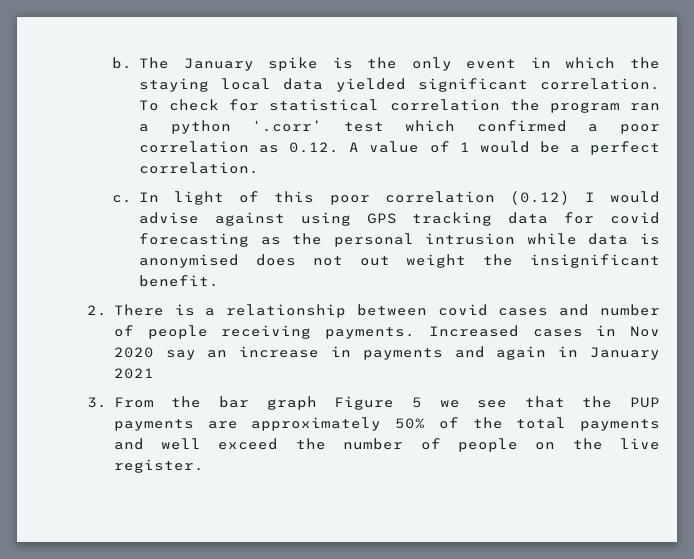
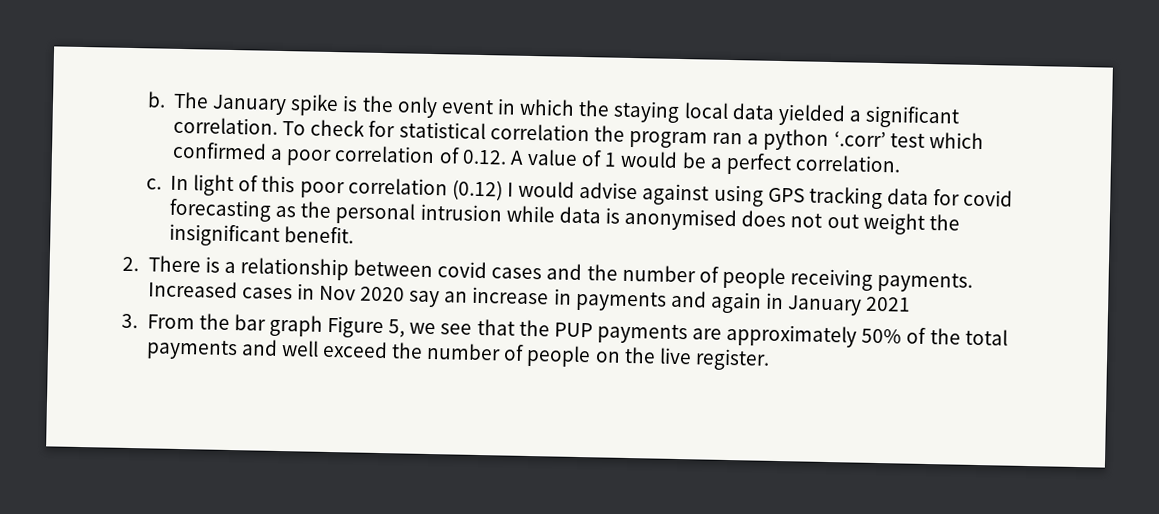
- The January spike is the only event in which the staying local data yielded significant correlation.
+ The January spike is the only event in which the staying local data yielded a significant correlation.
- To check for statistical correlation the program ran a python ‘.corr’ test which confirmed a poor correlation as 0.12. A value of 1 would be a perfect correlation.
+ To check for statistical correlation the program ran a python ‘.corr’ test which confirmed a poor correlation of 0.12. A value of 1 would be a perfect correlation.
- 2. There is a relationship between covid cases and number of people receiving payments.
+ 2. There is a relationship between covid cases and the number of people receiving payments.
- 3. From the bar graph Figure 5 we see that the PUP payments are approximately 50% of the total payments and well exceed the number of people on the live register.
+ 3. From the bar graph Figure 5, we see that the PUP payments are approximately 50% of the total payments and well exceed the number of people on the live register.

